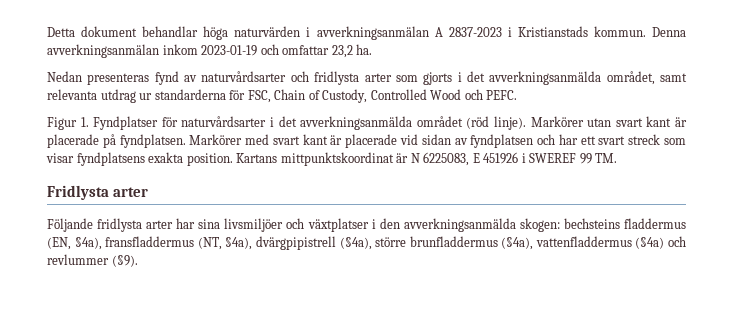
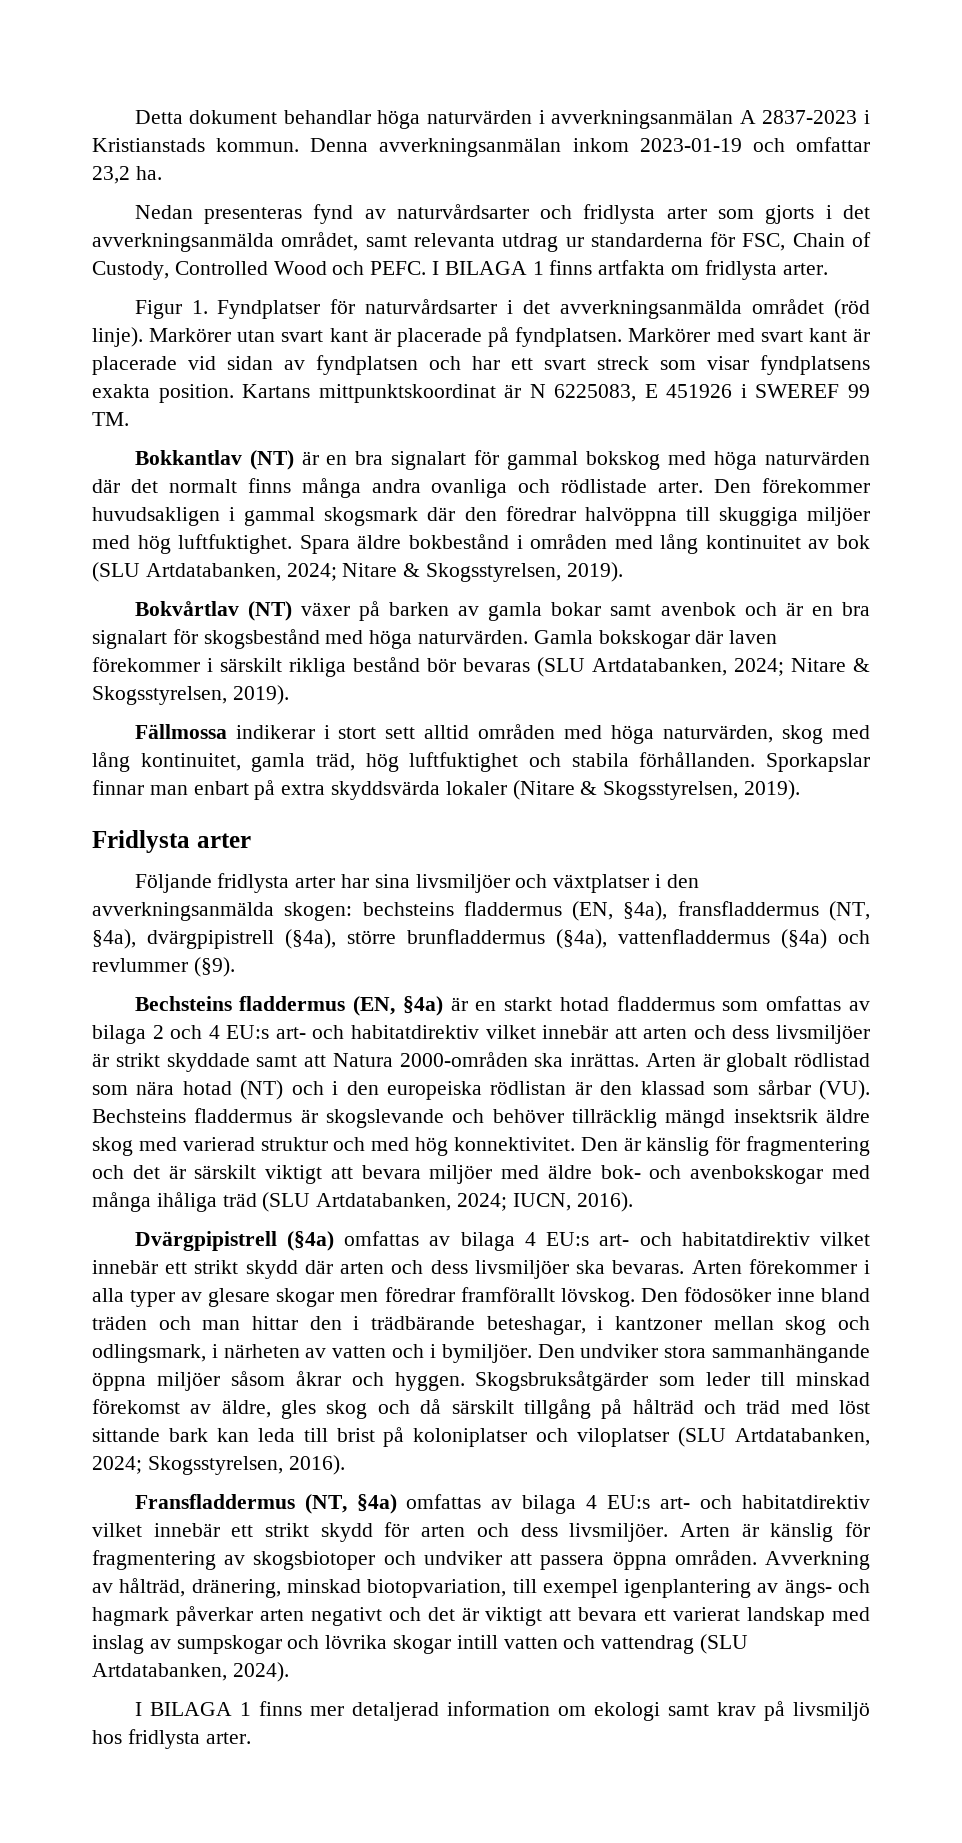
+ I BILAGA 1 finns artfakta om fridlysta arter.
+ Bokkantlav (NT) är en bra signalart för gammal bokskog med höga naturvärden där det normalt finns många andra ovanliga och rödlistade arter. Den förekommer huvudsakligen i gammal skogsmark där den föredrar halvöppna till skuggiga miljöer med hög luftfuktighet. Spara äldre bokbestånd i områden med lång kontinuitet av bok (SLU Artdatabanken, 2024; Nitare & Skogsstyrelsen, 2019).
+ Bokvårtlav (NT) växer på barken av gamla bokar samt avenbok och är en bra signalart för skogsbestånd med höga naturvärden. Gamla bokskogar där laven förekommer i särskilt rikliga bestånd bör bevaras (SLU Artdatabanken, 2024; Nitare & Skogsstyrelsen, 2019).
+ Fällmossa indikerar i stort sett alltid områden med höga naturvärden, skog med lång kontinuitet, gamla träd, hög luftfuktighet och stabila förhållanden. Sporkapslar finnar man enbart på extra skyddsvärda lokaler (Nitare & Skogsstyrelsen, 2019).
+ Bechsteins fladdermus (EN, §4a) är en starkt hotad fladdermus som omfattas av bilaga 2 och 4 EU:s art- och habitatdirektiv vilket innebär att arten och dess livsmiljöer är strikt skyddade samt att Natura 2000-områden ska inrättas. Arten är globalt rödlistad som nära hotad (NT) och i den europeiska rödlistan är den klassad som sårbar (VU). Bechsteins fladdermus är skogslevande och behöver tillräcklig mängd insektsrik äldre skog med varierad struktur och med hög konnektivitet. Den är känslig för fragmentering och det är särskilt viktigt att bevara miljöer med äldre bok- och avenbokskogar med många ihåliga träd (SLU Artdatabanken, 2024; IUCN, 2016).
+ Dvärgpipistrell (§4a) omfattas av bilaga 4 EU:s art- och habitatdirektiv vilket innebär ett strikt skydd där arten och dess livsmiljöer ska bevaras. Arten förekommer i alla typer av glesare skogar men föredrar framförallt lövskog. Den födosöker inne bland träden och man hittar den i trädbärande beteshagar, i kantzoner mellan skog och odlingsmark, i närheten av vatten och i bymiljöer. Den undviker stora sammanhängande öppna miljöer såsom åkrar och hyggen. Skogsbruksåtgärder som leder till minskad förekomst av äldre, gles skog och då särskilt tillgång på hålträd och träd med löst sittande bark kan leda till brist på koloniplatser och viloplatser (SLU Artdatabanken, 2024; Skogsstyrelsen, 2016).
+ Fransfladdermus (NT, §4a) omfattas av bilaga 4 EU:s art- och habitatdirektiv vilket innebär ett strikt skydd för arten och dess livsmiljöer. Arten är känslig för fragmentering av skogsbiotoper och undviker att passera öppna områden. Avverkning av hålträd, dränering, minskad biotopvariation, till exempel igenplantering av ängs- och hagmark påverkar arten negativt och det är viktigt att bevara ett varierat landskap med inslag av sumpskogar och lövrika skogar intill vatten och vattendrag (SLU Artdatabanken, 2024).
+ I BILAGA 1 finns mer detaljerad information om ekologi samt krav på livsmiljö hos fridlysta arter.

